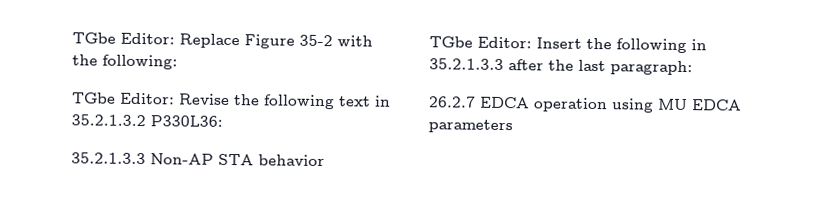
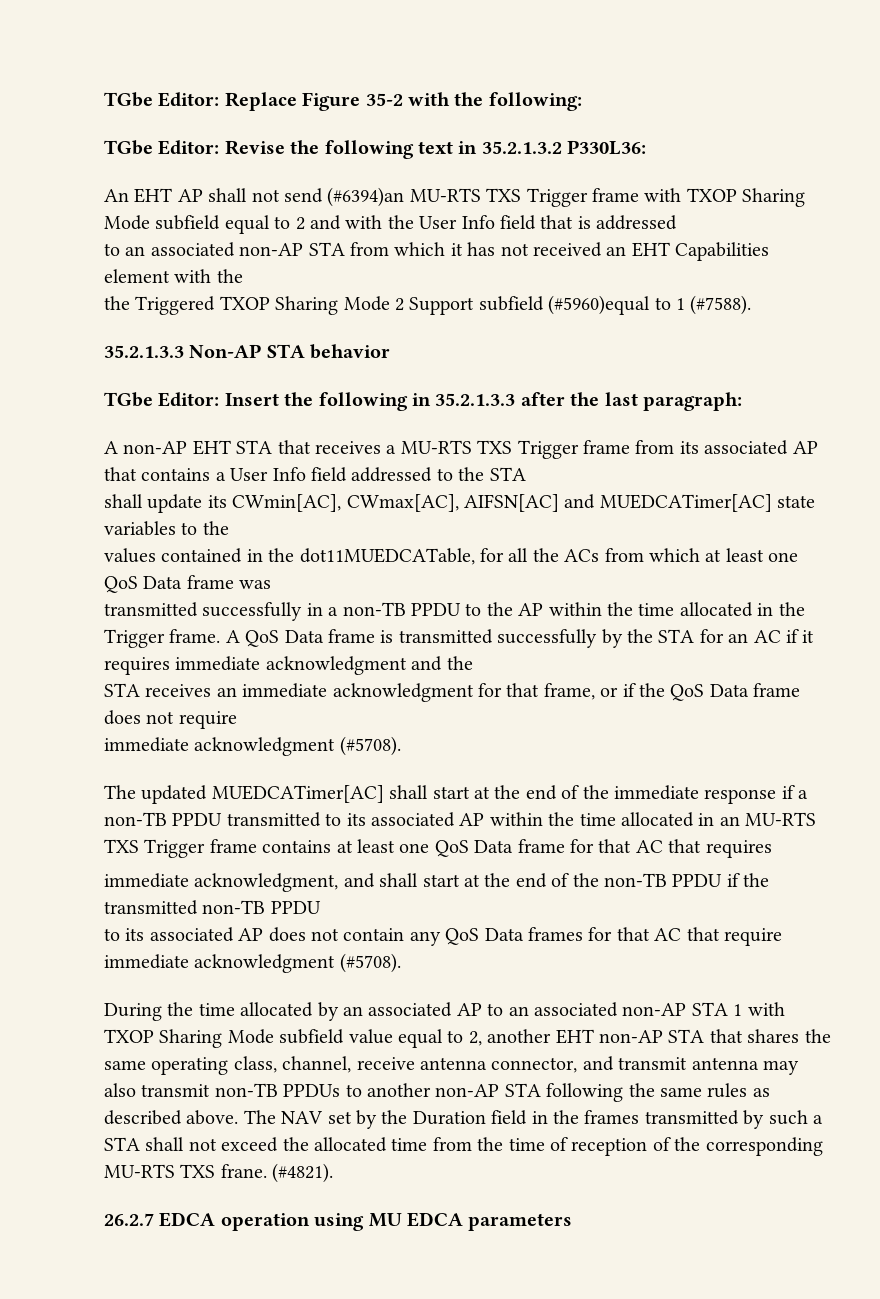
+ An EHT AP shall not send (#6394)an MU-RTS TXS Trigger frame with TXOP Sharing Mode subfield equal to 2 and with the User Info field that is addressed
+ to an associated non-AP STA from which it has not received an EHT Capabilities element with the
+ the Triggered TXOP Sharing Mode 2 Support subfield (#5960)equal to 1 (#7588).
+ A non-AP EHT STA that receives a MU-RTS TXS Trigger frame from its associated AP that contains a User Info field addressed to the STA
+ shall update its CWmin[AC], CWmax[AC], AIFSN[AC] and MUEDCATimer[AC] state variables to the
+ values contained in the dot11MUEDCATable, for all the ACs from which at least one QoS Data frame was
+ transmitted successfully in a non-TB PPDU to the AP within the time allocated in the Trigger frame. A QoS Data frame is transmitted successfully by the STA for an AC if it requires immediate acknowledgment and the
+ STA receives an immediate acknowledgment for that frame, or if the QoS Data frame does not require
+ immediate acknowledgment (#5708).
+ The updated MUEDCATimer[AC] shall start at the end of the immediate response if a non-TB PPDU transmitted to its associated AP within the time allocated in an MU-RTS TXS Trigger frame contains at least one QoS Data frame for that AC that requires
+ immediate acknowledgment, and shall start at the end of the non-TB PPDU if the transmitted non-TB PPDU
+ to its associated AP does not contain any QoS Data frames for that AC that require immediate acknowledgment (#5708).
+ During the time allocated by an associated AP to an associated non-AP STA 1 with TXOP Sharing Mode subfield value equal to 2, another EHT non-AP STA that shares the same operating class, channel, receive antenna connector, and transmit antenna may also transmit non-TB PPDUs to another non-AP STA following the same rules as described above. The NAV set by the Duration field in the frames transmitted by such a STA shall not exceed the allocated time from the time of reception of the corresponding MU-RTS TXS frane. (#4821).

